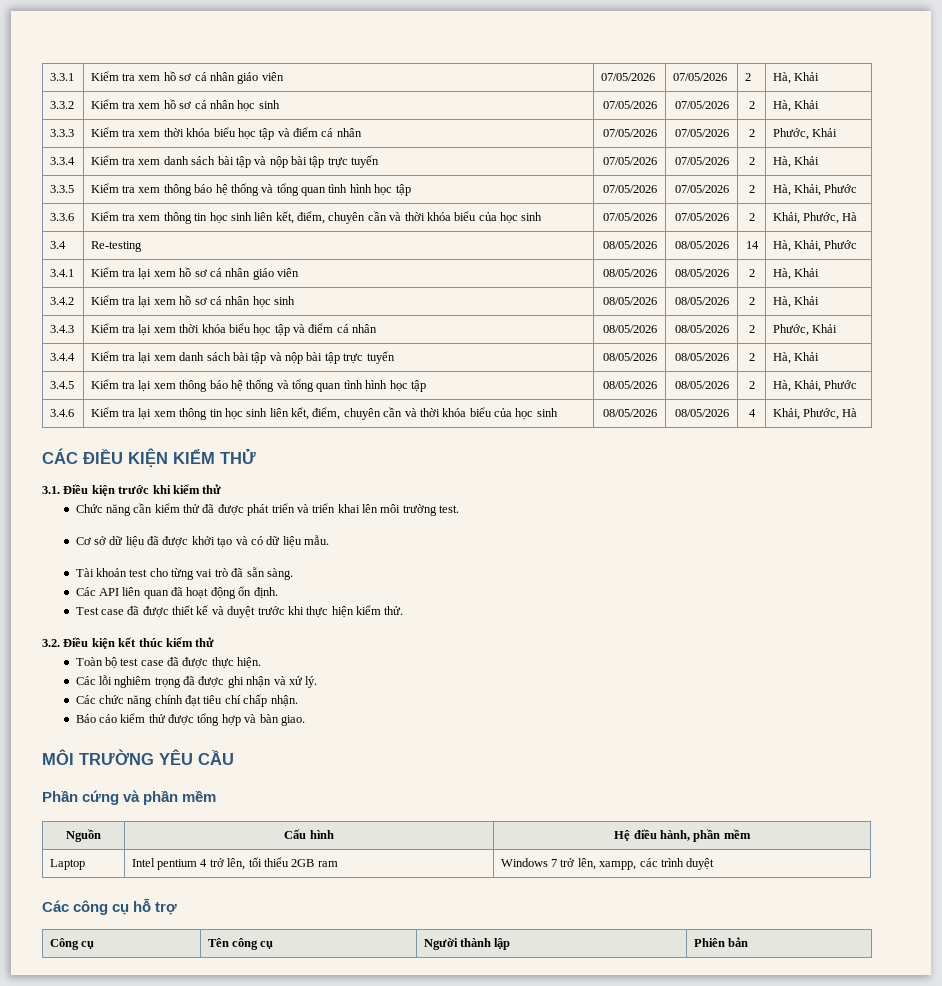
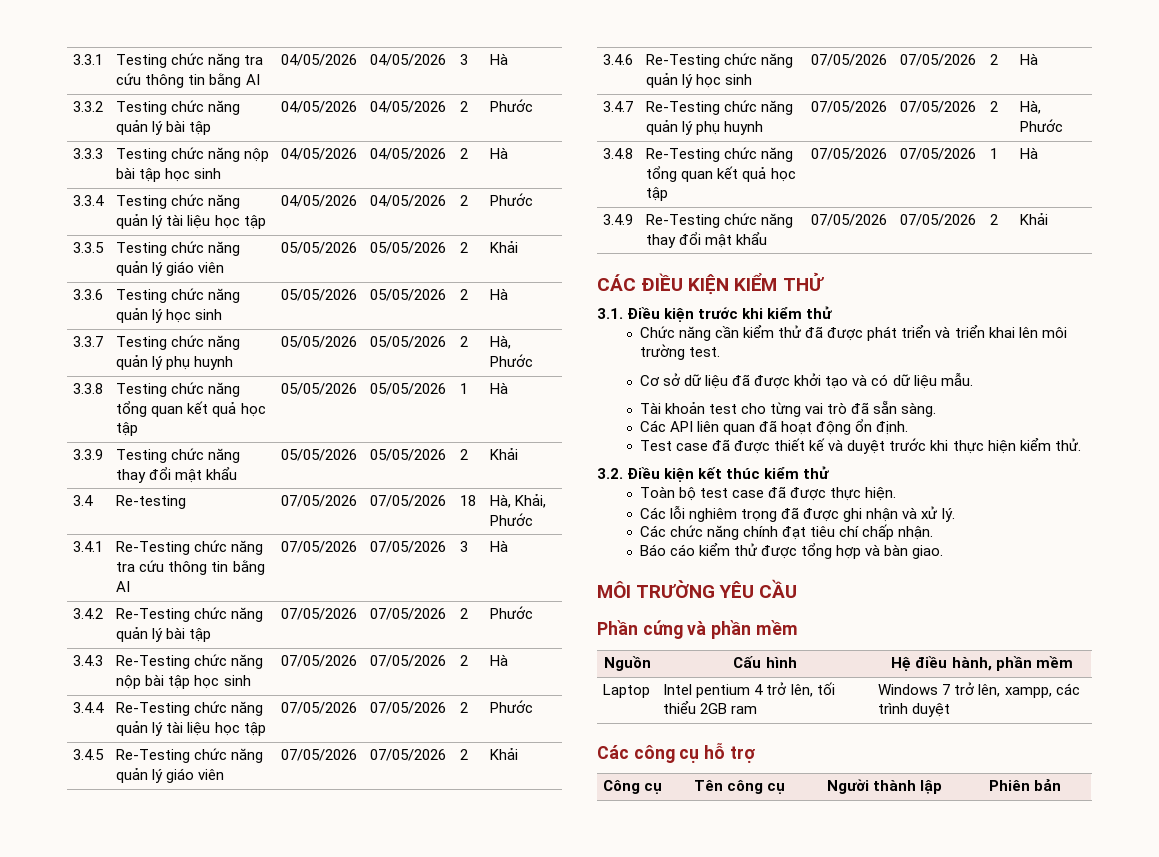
- 3.3.1 | Kiểm tra xem hồ sơ cá nhân giáo viên | 07/05/2026 | 07/05/2026 | 2 | Hà, Khải
- 3.3.2 | Kiểm tra xem hồ sơ cá nhân học sinh | 07/05/2026 | 07/05/2026 | 2 | Hà, Khải
- 3.3.3 | Kiểm tra xem thời khóa biểu học tập và điểm cá nhân | 07/05/2026 | 07/05/2026 | 2 | Phước, Khải
- 3.3.4 | Kiểm tra xem danh sách bài tập và nộp bài tập trực tuyến | 07/05/2026 | 07/05/2026 | 2 | Hà, Khải
- 3.3.5 | Kiểm tra xem thông báo hệ thống và tổng quan tình hình học tập | 07/05/2026 | 07/05/2026 | 2 | Hà, Khải, Phước
- 3.3.6 | Kiểm tra xem thông tin học sinh liên kết, điểm, chuyên cần và thời khóa biểu của học sinh | 07/05/2026 | 07/05/2026 | 2 | Khải, Phước, Hà
- 3.4 | Re-testing | 08/05/2026 | 08/05/2026 | 14 | Hà, Khải, Phước
- 3.4.1 | Kiểm tra lại xem hồ sơ cá nhân giáo viên | 08/05/2026 | 08/05/2026 | 2 | Hà, Khải
- 3.4.2 | Kiểm tra lại xem hồ sơ cá nhân học sinh | 08/05/2026 | 08/05/2026 | 2 | Hà, Khải
- 3.4.3 | Kiểm tra lại xem thời khóa biểu học tập và điểm cá nhân | 08/05/2026 | 08/05/2026 | 2 | Phước, Khải
- 3.4.4 | Kiểm tra lại xem danh sách bài tập và nộp bài tập trực tuyến | 08/05/2026 | 08/05/2026 | 2 | Hà, Khải
- 3.4.5 | Kiểm tra lại xem thông báo hệ thống và tổng quan tình hình học tập | 08/05/2026 | 08/05/2026 | 2 | Hà, Khải, Phước
- 3.4.6 | Kiểm tra lại xem thông tin học sinh liên kết, điểm, chuyên cần và thời khóa biểu của học sinh | 08/05/2026 | 08/05/2026 | 4 | Khải, Phước, Hà
+ 3.3.1 | Testing chức năng tra cứu thông tin bằng AI | 04/05/2026 | 04/05/2026 | 3 | Hà
+ 3.3.2 | Testing chức năng quản lý bài tập | 04/05/2026 | 04/05/2026 | 2 | Phước
+ 3.3.3 | Testing chức năng nộp bài tập học sinh | 04/05/2026 | 04/05/2026 | 2 | Hà
+ 3.3.4 | Testing chức năng quản lý tài liệu học tập | 04/05/2026 | 04/05/2026 | 2 | Phước
+ 3.3.5 | Testing chức năng quản lý giáo viên | 05/05/2026 | 05/05/2026 | 2 | Khải
+ 3.3.6 | Testing chức năng quản lý học sinh | 05/05/2026 | 05/05/2026 | 2 | Hà
+ 3.3.7 | Testing chức năng quản lý phụ huynh | 05/05/2026 | 05/05/2026 | 2 | Hà, Phước
+ 3.3.8 | Testing chức năng tổng quan kết quả học tập | 05/05/2026 | 05/05/2026 | 1 | Hà
+ 3.3.9 | Testing chức năng thay đổi mật khẩu | 05/05/2026 | 05/05/2026 | 2 | Khải
+ 3.4 | Re-testing | 07/05/2026 | 07/05/2026 | 18 | Hà, Khải, Phước
+ 3.4.1 | Re-Testing chức năng tra cứu thông tin bằng AI | 07/05/2026 | 07/05/2026 | 3 | Hà
+ 3.4.2 | Re-Testing chức năng quản lý bài tập | 07/05/2026 | 07/05/2026 | 2 | Phước
+ 3.4.3 | Re-Testing chức năng nộp bài tập học sinh | 07/05/2026 | 07/05/2026 | 2 | Hà
+ 3.4.4 | Re-Testing chức năng quản lý tài liệu học tập | 07/05/2026 | 07/05/2026 | 2 | Phước
+ 3.4.5 | Re-Testing chức năng quản lý giáo viên | 07/05/2026 | 07/05/2026 | 2 | Khải
+ 3.4.6 | Re-Testing chức năng quản lý học sinh | 07/05/2026 | 07/05/2026 | 2 | Hà
+ 3.4.7 | Re-Testing chức năng quản lý phụ huynh | 07/05/2026 | 07/05/2026 | 2 | Hà, Phước
+ 3.4.8 | Re-Testing chức năng tổng quan kết quả học tập | 07/05/2026 | 07/05/2026 | 1 | Hà
+ 3.4.9 | Re-Testing chức năng thay đổi mật khẩu | 07/05/2026 | 07/05/2026 | 2 | Khải

